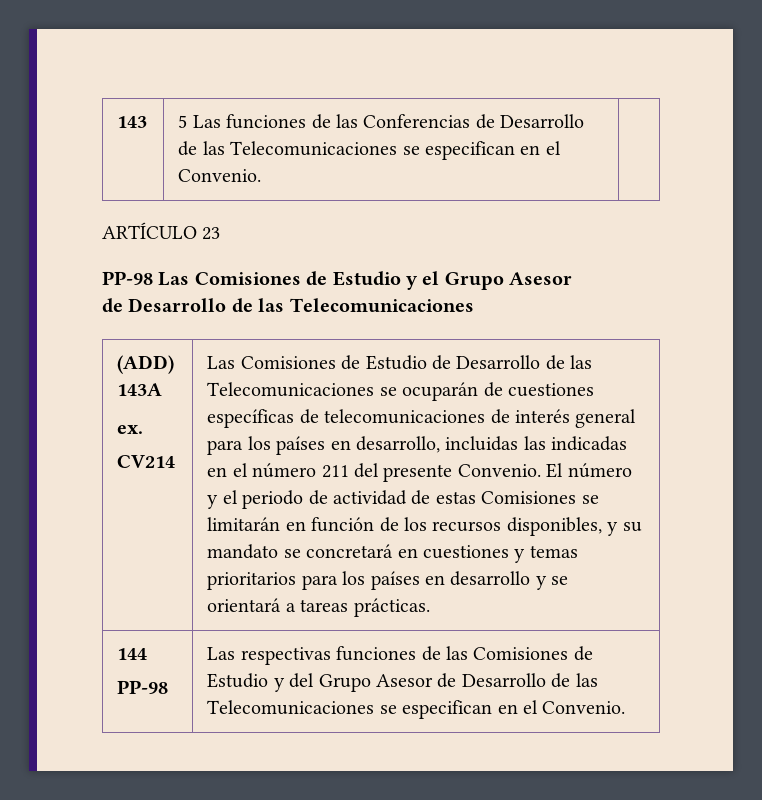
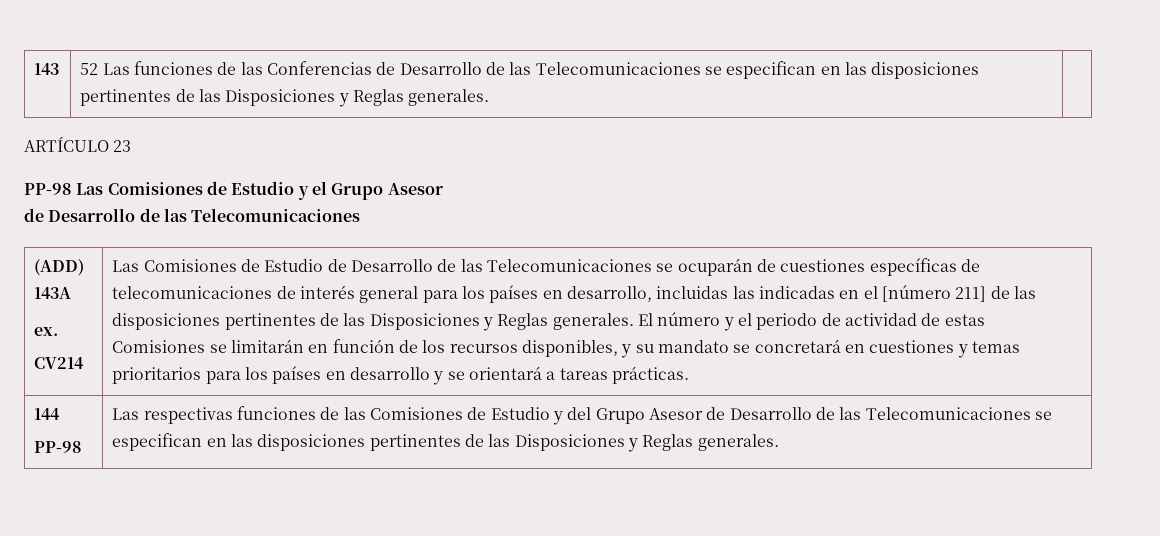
- 143 | 5 Las funciones de las Conferencias de Desarrollo de las Telecomunicaciones se especifican en el Convenio. |
+ 143 | 52 Las funciones de las Conferencias de Desarrollo de las Telecomunicaciones se especifican en las disposiciones pertinentes de las Disposiciones y Reglas generales. |
- Las Comisiones de Estudio de Desarrollo de las Telecomunicaciones se ocuparán de cuestiones específicas de telecomunicaciones de interés general para los países en desarrollo, incluidas las indicadas en el número 211 del presente Convenio.
+ Las Comisiones de Estudio de Desarrollo de las Telecomunicaciones se ocuparán de cuestiones específicas de telecomunicaciones de interés general para los países en desarrollo, incluidas las indicadas en el [número 211] de las disposiciones pertinentes de las Disposiciones y Reglas generales.
  144
- PP-98 | Las respectivas funciones de las Comisiones de Estudio y del Grupo Asesor de Desarrollo de las Telecomunicaciones se especifican en el Convenio.
+ PP-98 | Las respectivas funciones de las Comisiones de Estudio y del Grupo Asesor de Desarrollo de las Telecomunicaciones se especifican en las disposiciones pertinentes de las Disposiciones y Reglas generales.

